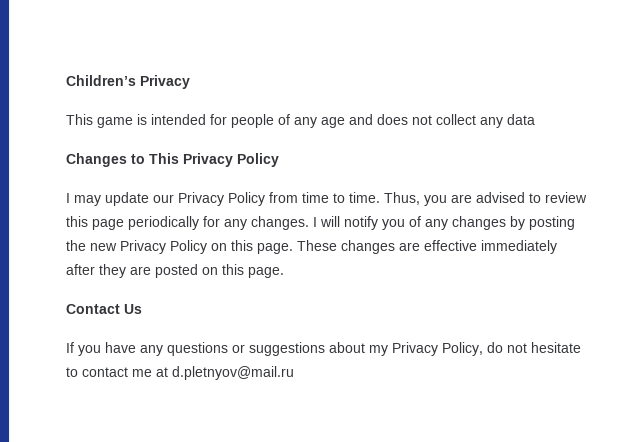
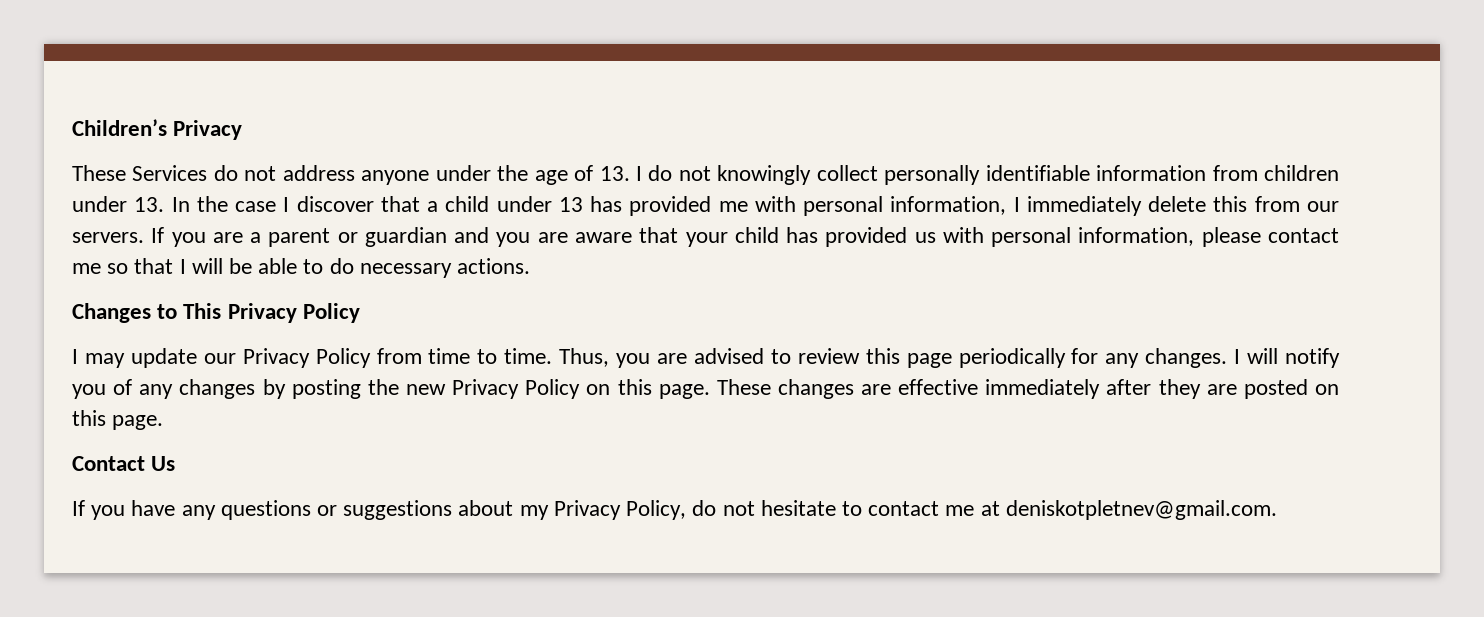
- This game is intended for people of any age and does not collect any data
+ These Services do not address anyone under the age of 13. I do not knowingly collect personally identifiable information from children under 13. In the case I discover that a child under 13 has provided me with personal information, I immediately delete this from our servers. If you are a parent or guardian and you are aware that your child has provided us with personal information, please contact me so that I will be able to do necessary actions.
- If you have any questions or suggestions about my Privacy Policy, do not hesitate to contact me at d.pletnyov@mail.ru
+ If you have any questions or suggestions about my Privacy Policy, do not hesitate to contact me at deniskotpletnev@gmail.com.

